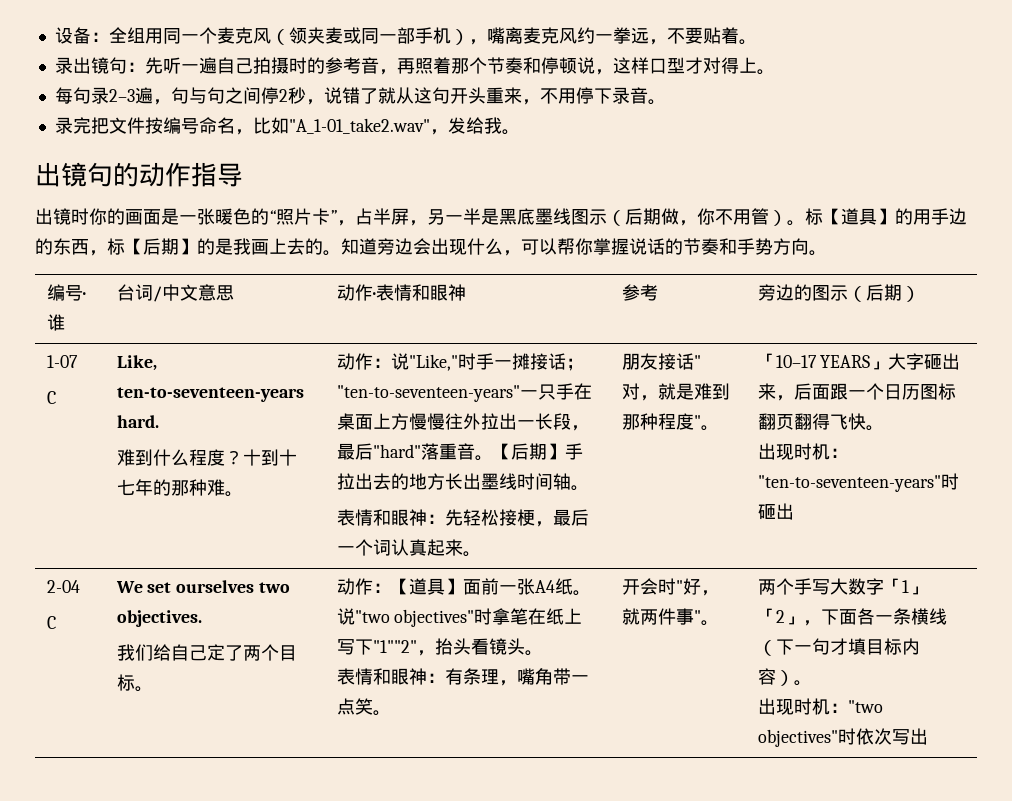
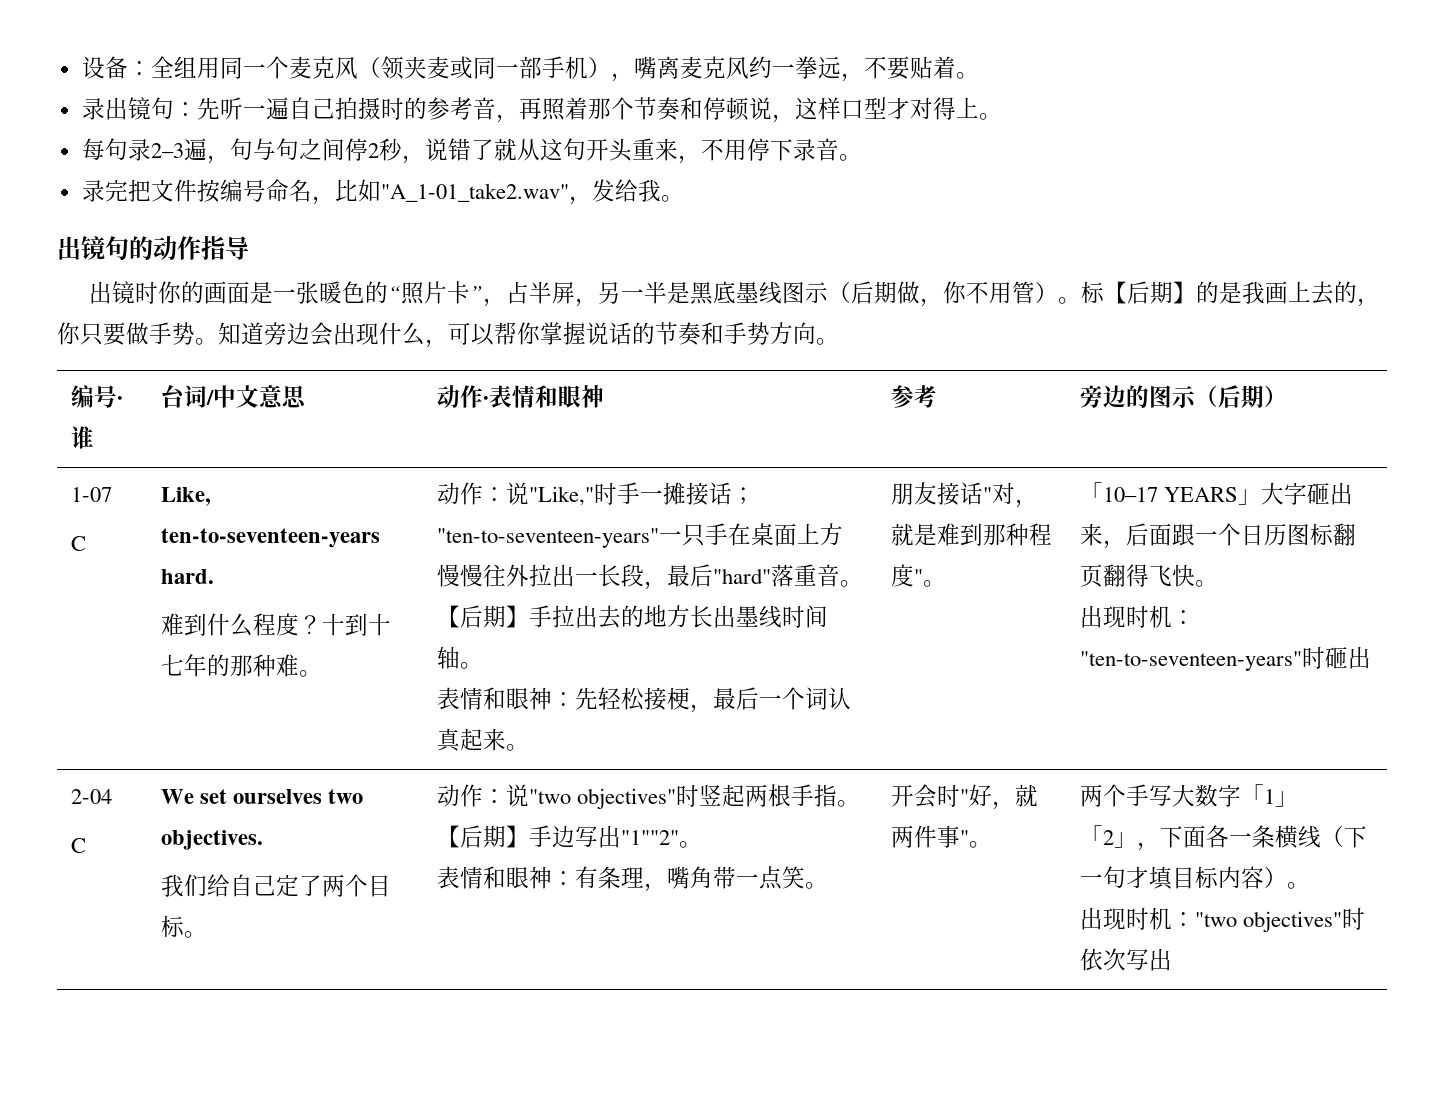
- 标【道具】的用手边的东西，标【后期】的是我画上去的。
+ 标【后期】的是我画上去的，你只要做手势。
- 动作：【道具】面前一张A4纸。说"two objectives"时拿笔在纸上写下"1""2"，抬头看镜头。
+ 动作：说"two objectives"时竖起两根手指。【后期】手边写出"1""2"。

